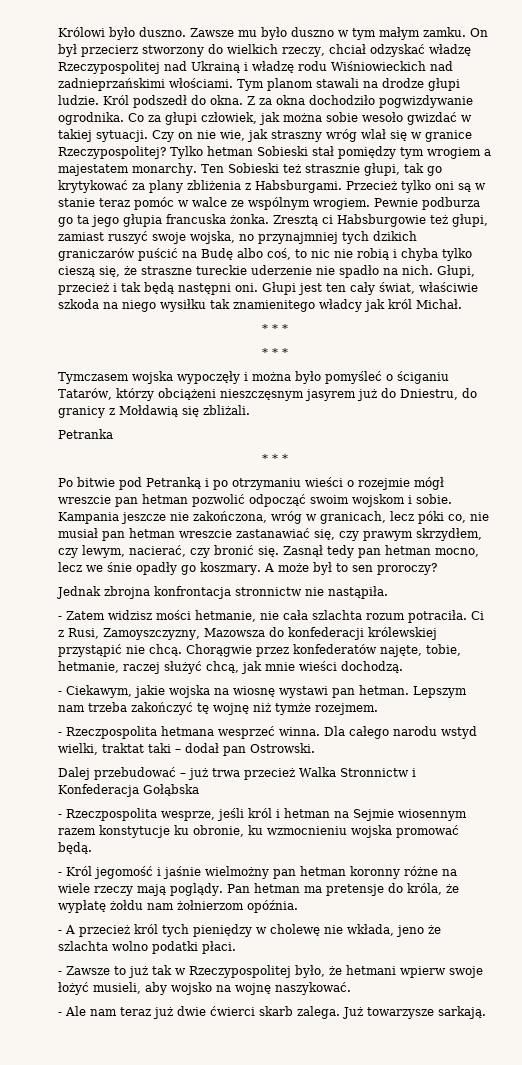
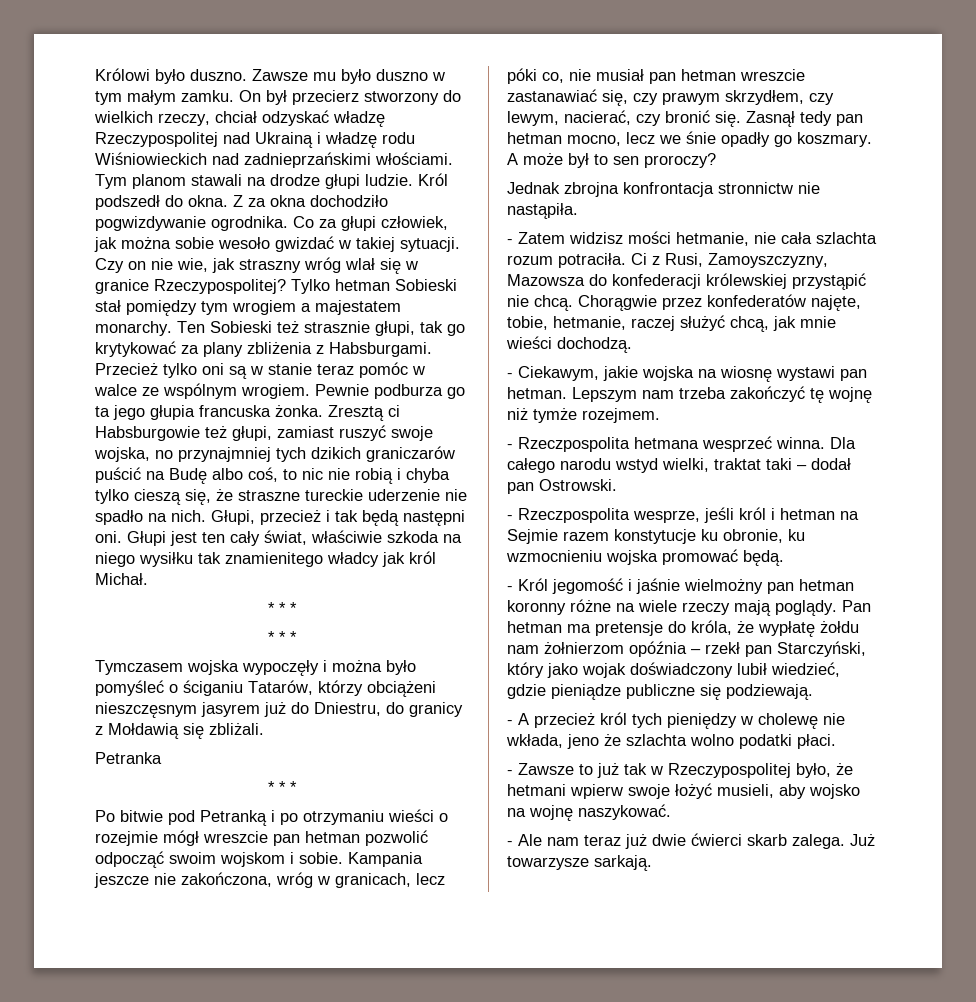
- Dalej przebudować – już trwa przecież Walka Stronnictw i Konfederacja Gołąbska
- - Rzeczpospolita wesprze, jeśli król i hetman na Sejmie wiosennym razem konstytucje ku obronie, ku wzmocnieniu wojska promować będą.
+ - Rzeczpospolita wesprze, jeśli król i hetman na Sejmie razem konstytucje ku obronie, ku wzmocnieniu wojska promować będą.
- Pan hetman ma pretensje do króla, że wypłatę żołdu nam żołnierzom opóźnia.
+ Pan hetman ma pretensje do króla, że wypłatę żołdu nam żołnierzom opóźnia – rzekł pan Starczyński, który jako wojak doświadczony lubił wiedzieć, gdzie pieniądze publiczne się podziewają.

